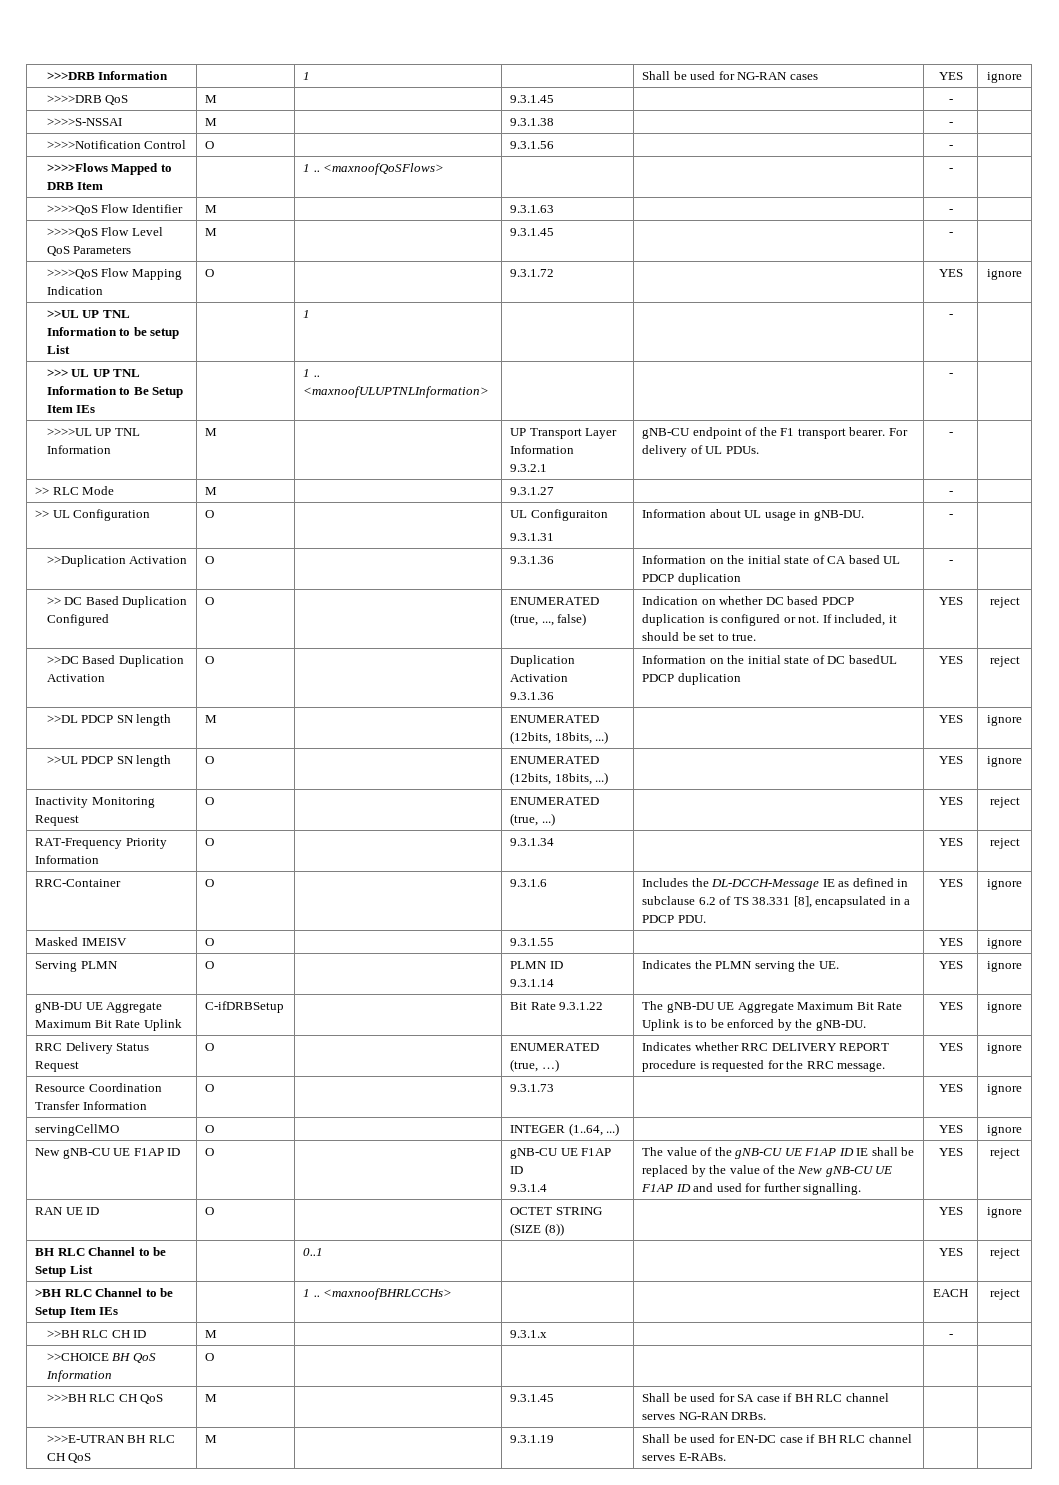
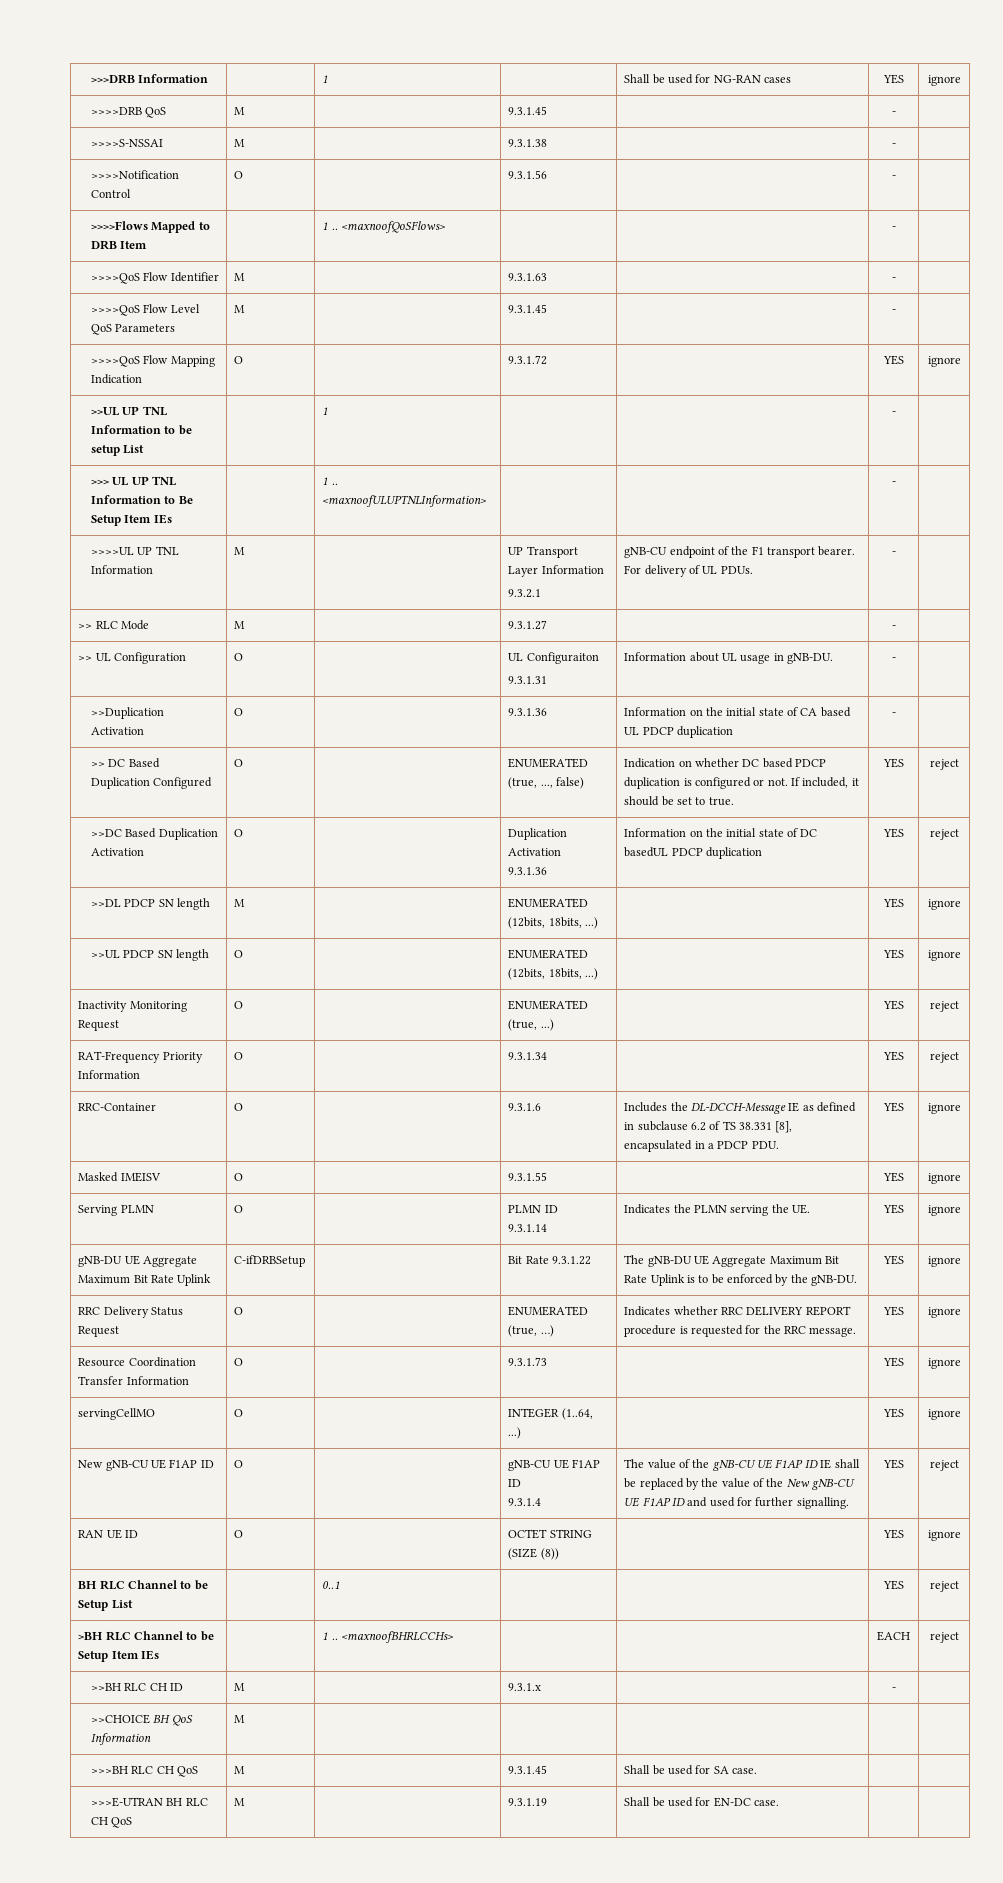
- >>CHOICE BH QoS Information | O | | | | |
+ >>CHOICE BH QoS Information | M | | | | |
- >>>BH RLC CH QoS | M | | 9.3.1.45 | Shall be used for SA case if BH RLC channel serves NG-RAN DRBs. | |
+ >>>BH RLC CH QoS | M | | 9.3.1.45 | Shall be used for SA case. | |
- >>>E-UTRAN BH RLC CH QoS | M | | 9.3.1.19 | Shall be used for EN-DC case if BH RLC channel serves E-RABs. | |
+ >>>E-UTRAN BH RLC CH QoS | M | | 9.3.1.19 | Shall be used for EN-DC case. | |

